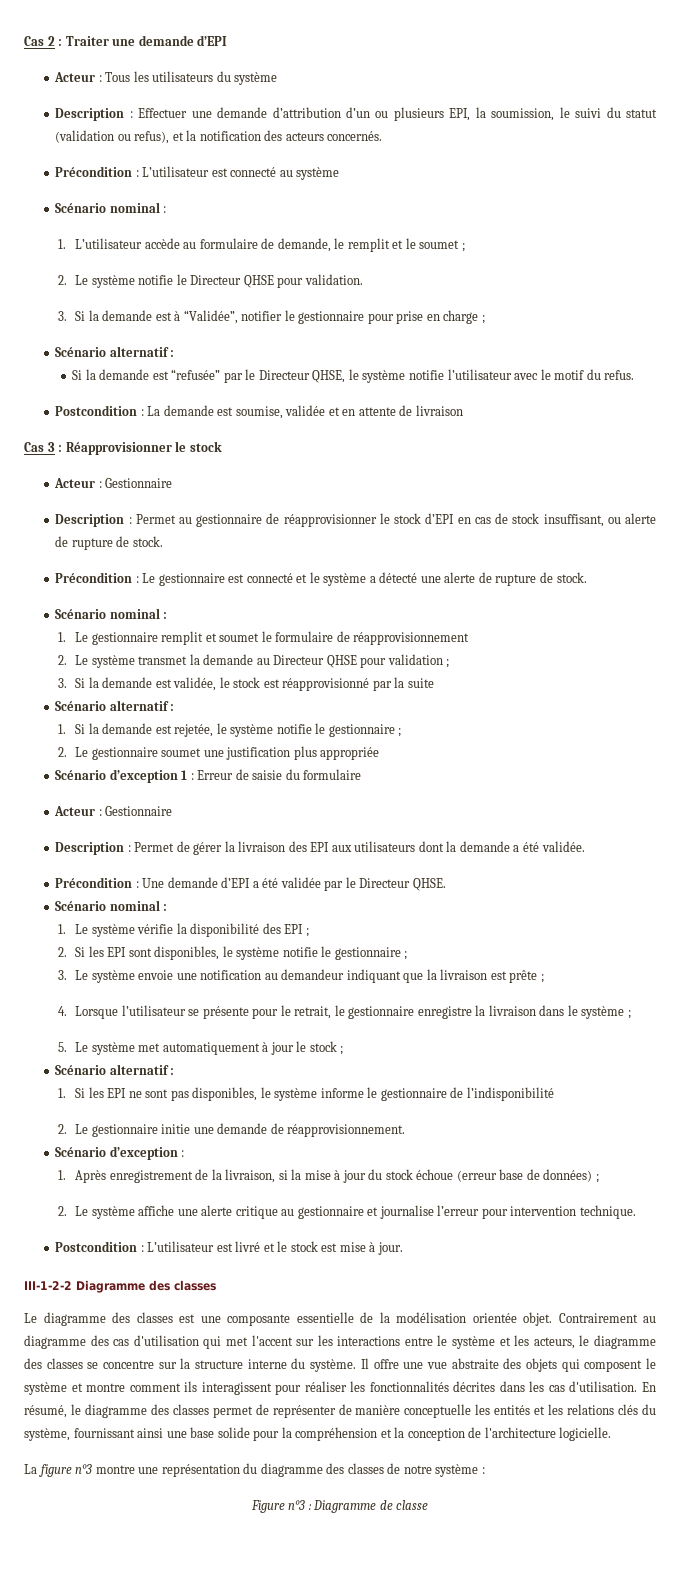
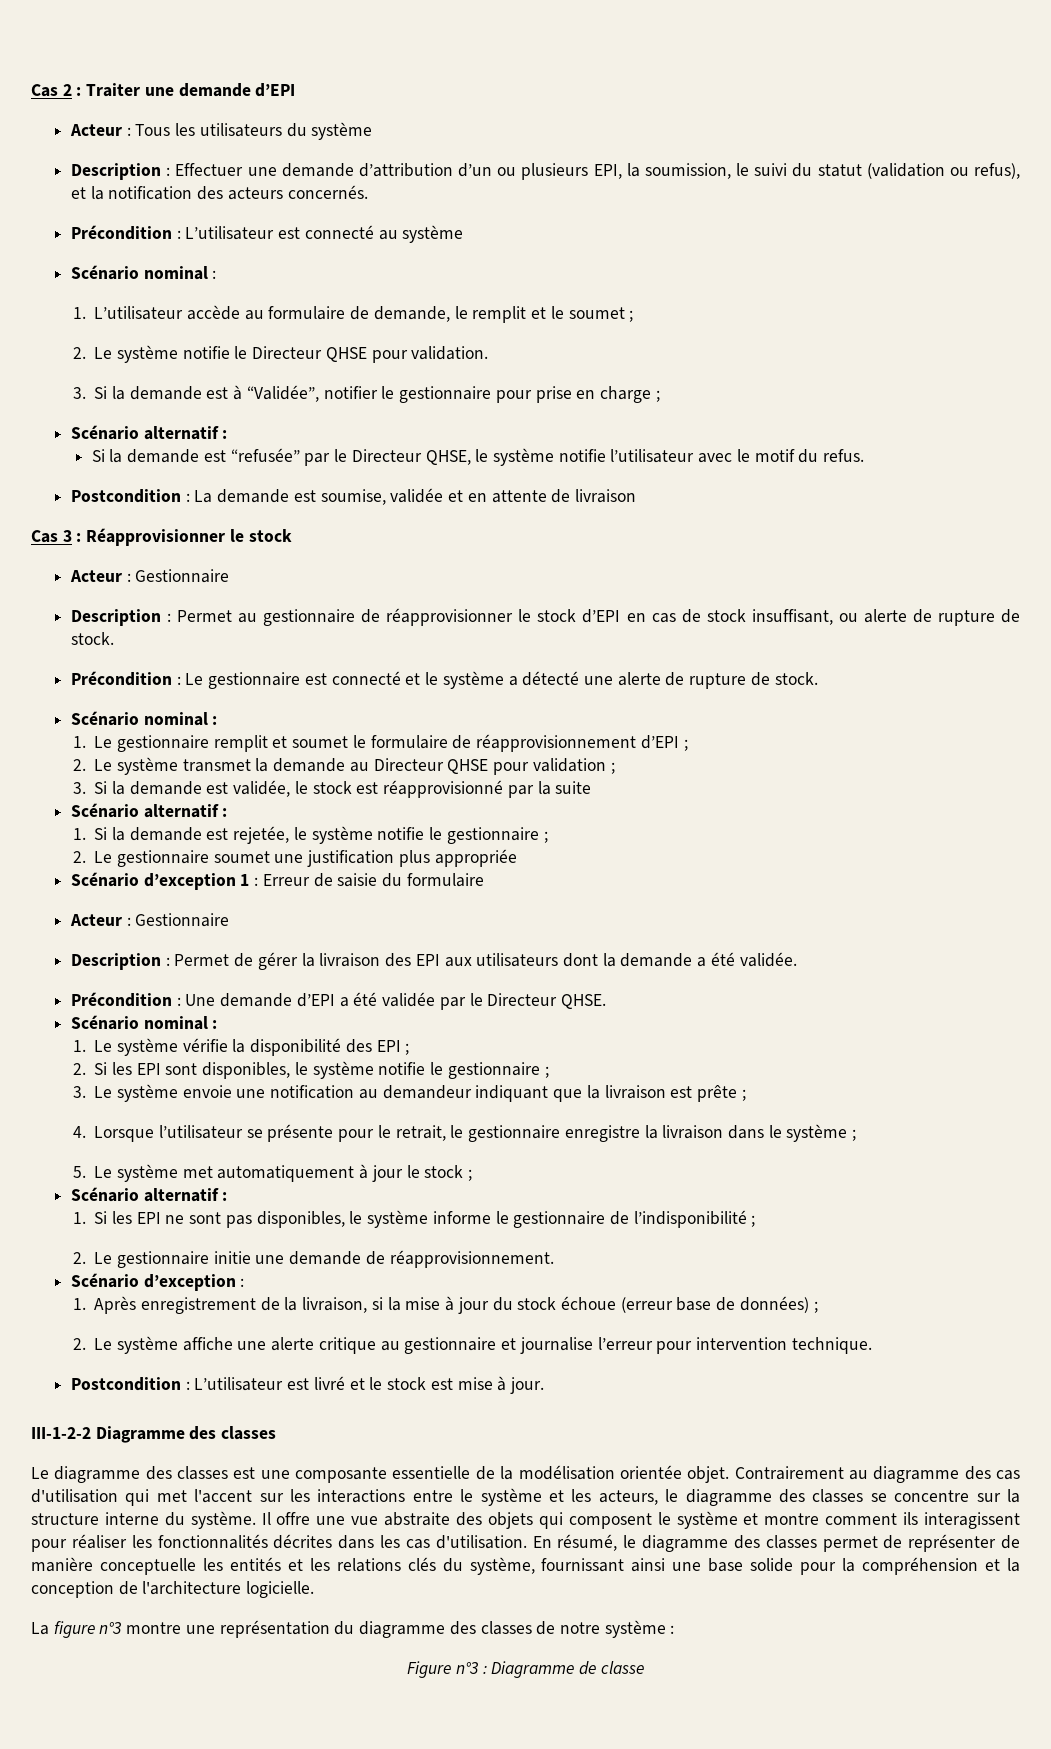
- 1. Le gestionnaire remplit et soumet le formulaire de réapprovisionnement
+ 1. Le gestionnaire remplit et soumet le formulaire de réapprovisionnement d’EPI ;
- 1. Si les EPI ne sont pas disponibles, le système informe le gestionnaire de l’indisponibilité
+ 1. Si les EPI ne sont pas disponibles, le système informe le gestionnaire de l’indisponibilité ;

